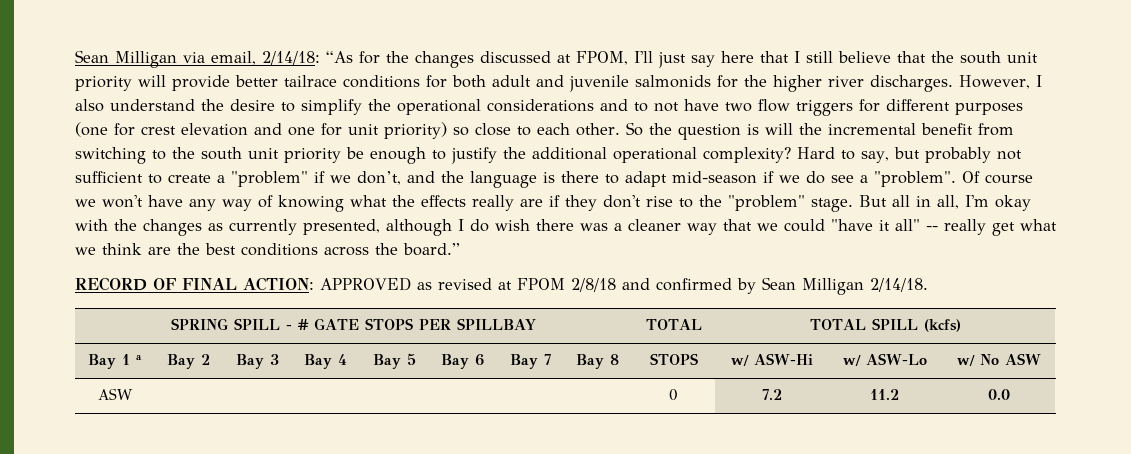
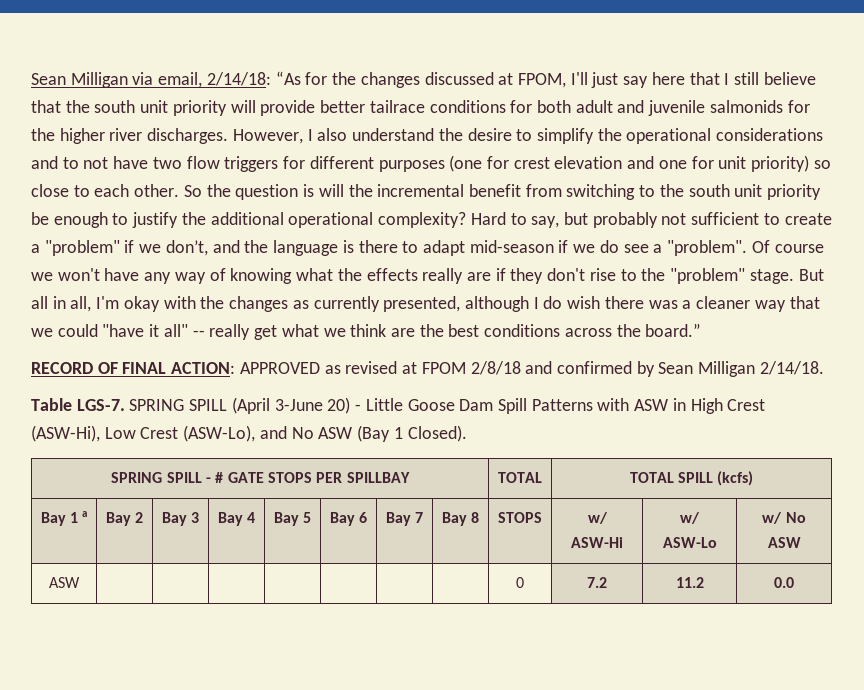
+ Table LGS-7. SPRING SPILL (April 3-June 20) - Little Goose Dam Spill Patterns with ASW in High Crest (ASW-Hi), Low Crest (ASW-Lo), and No ASW (Bay 1 Closed).

